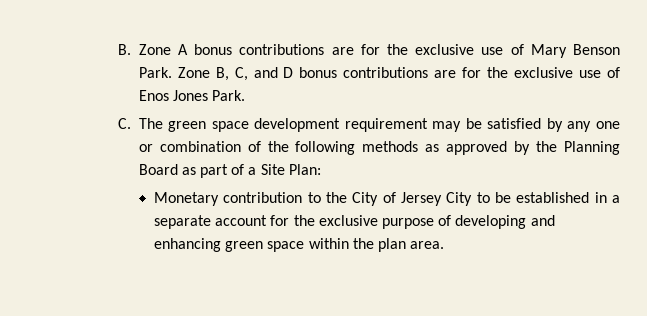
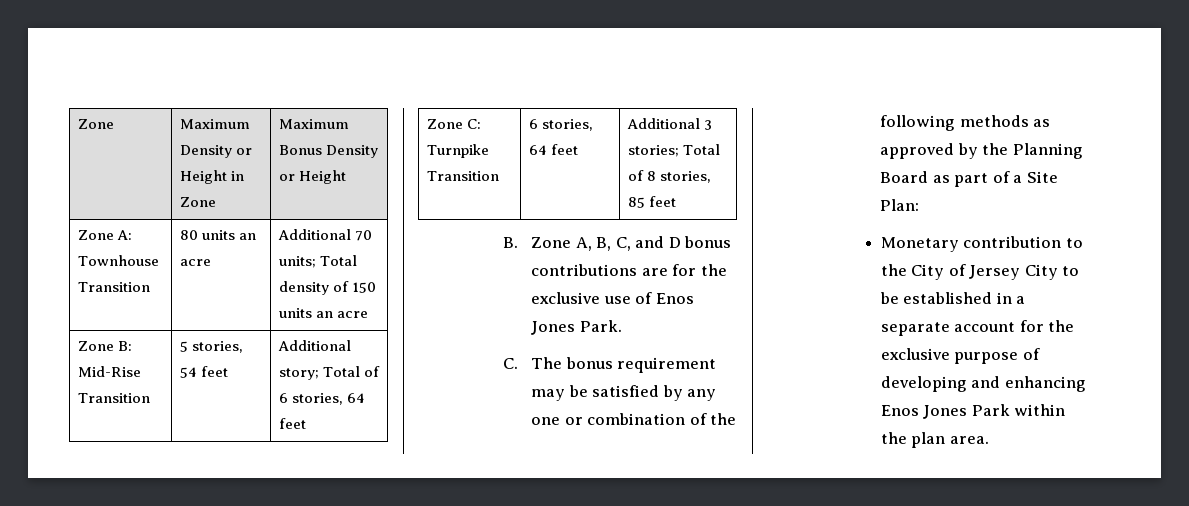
- B. Zone A bonus contributions are for the exclusive use of Mary Benson Park. Zone B, C, and D bonus contributions are for the exclusive use of Enos Jones Park.
+ Zone | Maximum Density or Height in Zone | Maximum Bonus Density or Height
+ Zone A: Townhouse Transition | 80 units an acre | Additional 70 units; Total density of 150 units an acre
+ Zone B: Mid-Rise Transition | 5 stories, 54 feet | Additional story; Total of 6 stories, 64 feet
+ Zone C: Turnpike Transition | 6 stories, 64 feet | Additional 3 stories; Total of 8 stories, 85 feet
+ B. Zone A, B, C, and D bonus contributions are for the exclusive use of Enos Jones Park.
- C. The green space development requirement may be satisfied by any one or combination of the following methods as approved by the Planning Board as part of a Site Plan:
+ C. The bonus requirement may be satisfied by any one or combination of the following methods as approved by the Planning Board as part of a Site Plan:
- Monetary contribution to the City of Jersey City to be established in a separate account for the exclusive purpose of developing and enhancing green space within the plan area.
+ Monetary contribution to the City of Jersey City to be established in a separate account for the exclusive purpose of developing and enhancing Enos Jones Park within the plan area.

